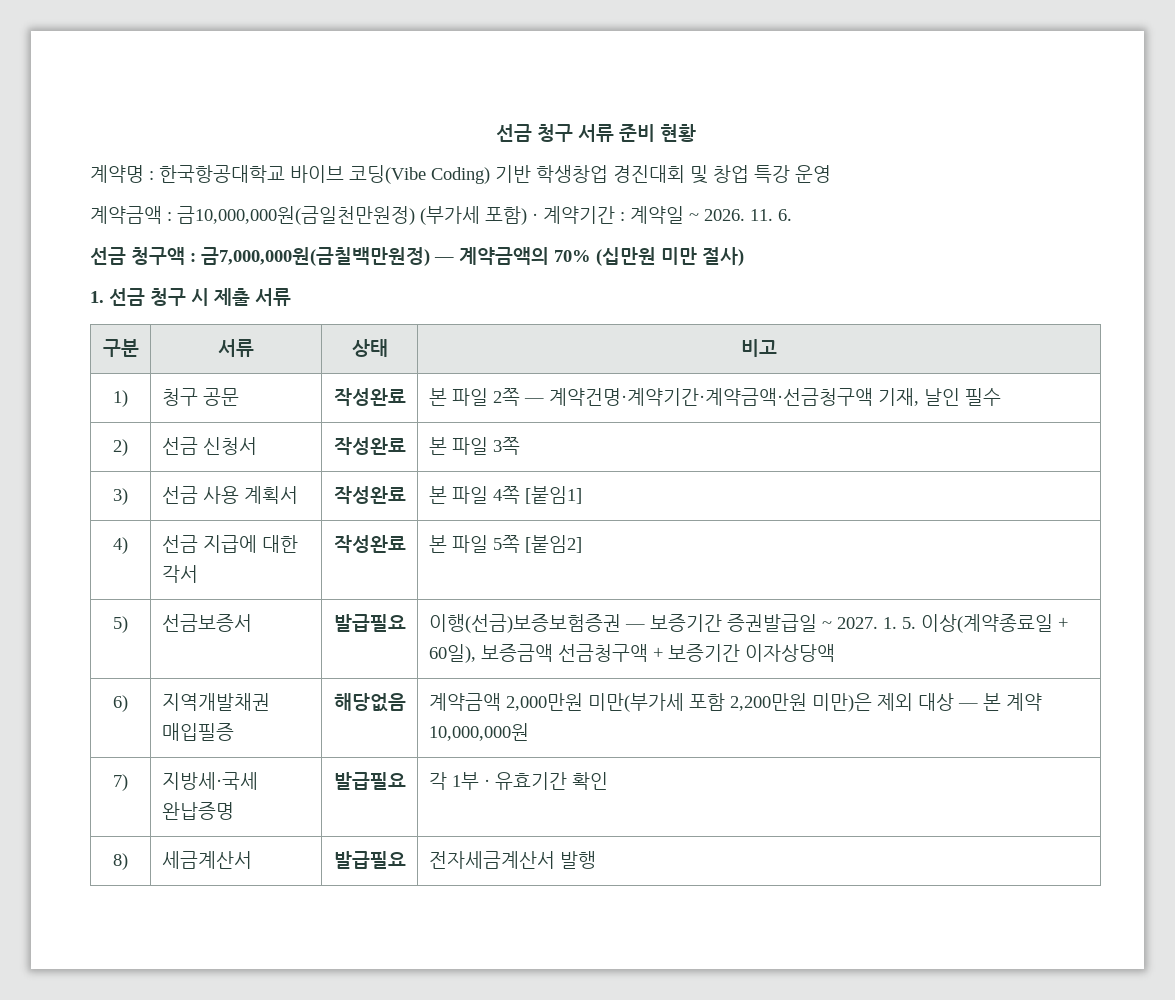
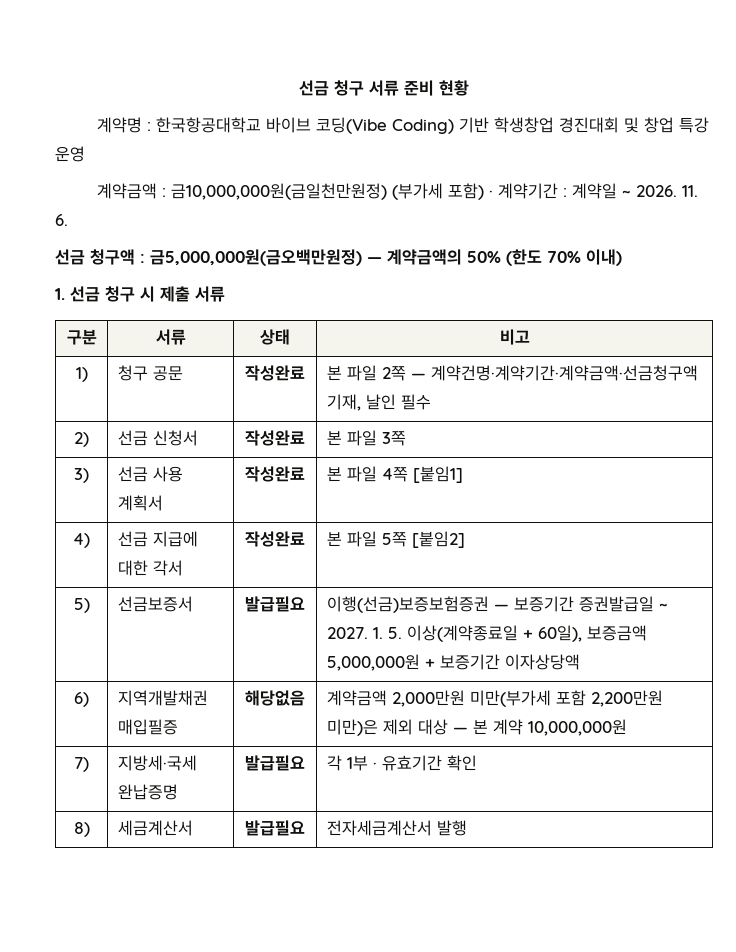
- 선금 청구액 : 금7,000,000원(금칠백만원정) — 계약금액의 70% (십만원 미만 절사)
+ 선금 청구액 : 금5,000,000원(금오백만원정) — 계약금액의 50% (한도 70% 이내)
- 5) | 선금보증서 | 발급필요 | 이행(선금)보증보험증권 — 보증기간 증권발급일 ~ 2027. 1. 5. 이상(계약종료일 + 60일), 보증금액 선금청구액 + 보증기간 이자상당액
+ 5) | 선금보증서 | 발급필요 | 이행(선금)보증보험증권 — 보증기간 증권발급일 ~ 2027. 1. 5. 이상(계약종료일 + 60일), 보증금액 5,000,000원 + 보증기간 이자상당액

